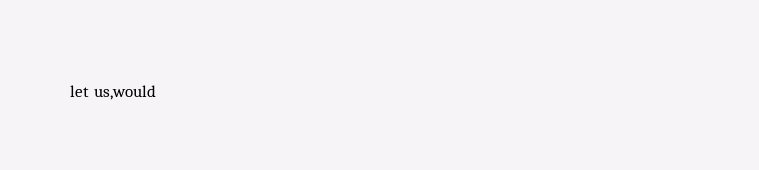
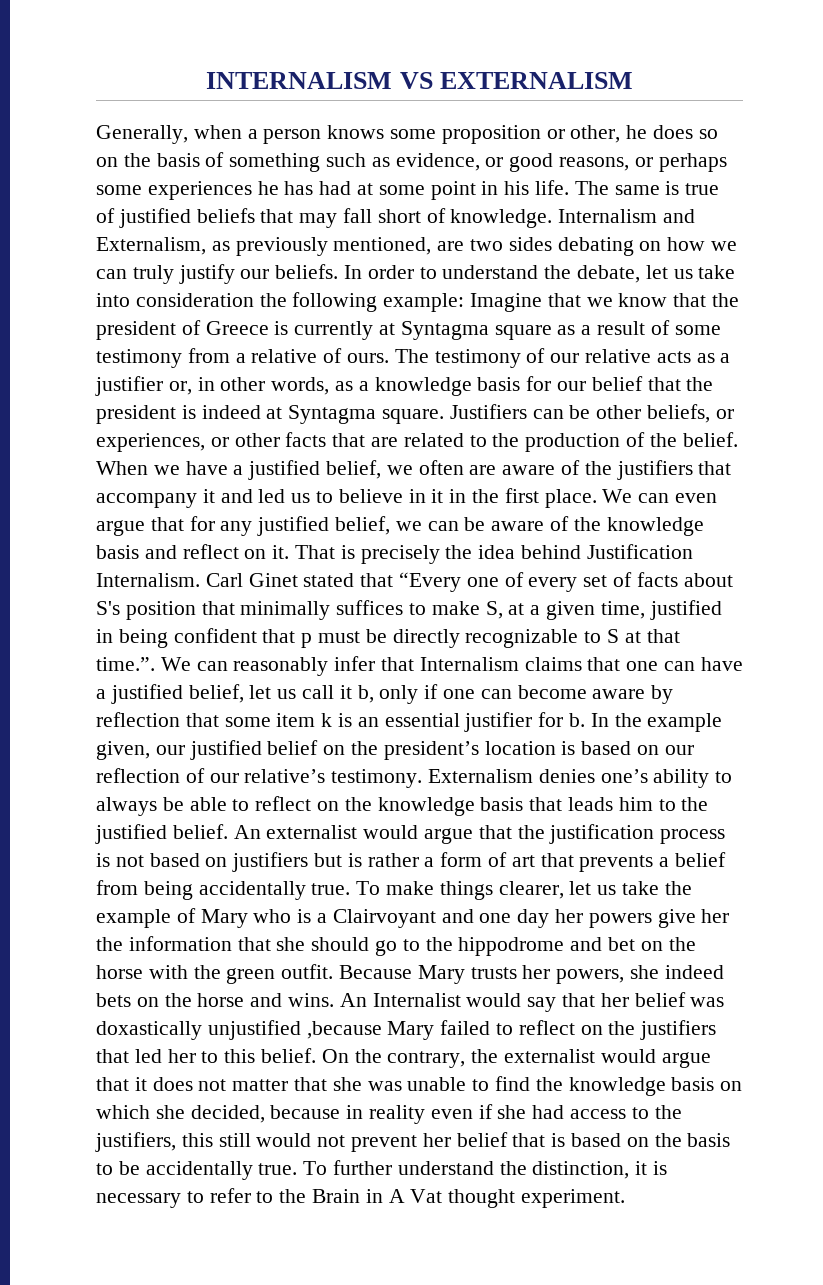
- let us,would
+ INTERNALISM VS EXTERNALISM
+ Generally, when a person knows some proposition or other, he does so on the basis of something such as evidence, or good reasons, or perhaps some experiences he has had at some point in his life. The same is true of justified beliefs that may fall short of knowledge. Internalism and Externalism, as previously mentioned, are two sides debating on how we can truly justify our beliefs. In order to understand the debate, let us take into consideration the following example: Imagine that we know that the president of Greece is currently at Syntagma square as a result of some testimony from a relative of ours. The testimony of our relative acts as a justifier or, in other words, as a knowledge basis for our belief that the president is indeed at Syntagma square. Justifiers can be other beliefs, or experiences, or other facts that are related to the production of the belief. When we have a justified belief, we often are aware of the justifiers that accompany it and led us to believe in it in the first place. We can even argue that for any justified belief, we can be aware of the knowledge basis and reflect on it. That is precisely the idea behind Justification Internalism. Carl Ginet stated that “Every one of every set of facts about S's position that minimally suffices to make S, at a given time, justified in being confident that p must be directly recognizable to S at that time.”. We can reasonably infer that Internalism claims that one can have a justified belief, let us call it b, only if one can become aware by reflection that some item k is an essential justifier for b. In the example given, our justified belief on the president’s location is based on our reflection of our relative’s testimony. Externalism denies one’s ability to always be able to reflect on the knowledge basis that leads him to the justified belief. An externalist would argue that the justification process is not based on justifiers but is rather a form of art that prevents a belief from being accidentally true. To make things clearer, let us take the example of Mary who is a Clairvoyant and one day her powers give her the information that she should go to the hippodrome and bet on the horse with the green outfit. Because Mary trusts her powers, she indeed bets on the horse and wins. An Internalist would say that her belief was doxastically unjustified ,because Mary failed to reflect on the justifiers that led her to this belief. On the contrary, the externalist would argue that it does not matter that she was unable to find the knowledge basis on which she decided, because in reality even if she had access to the justifiers, this still would not prevent her belief that is based on the basis to be accidentally true. To further understand the distinction, it is necessary to refer to the Brain in A Vat thought experiment.

